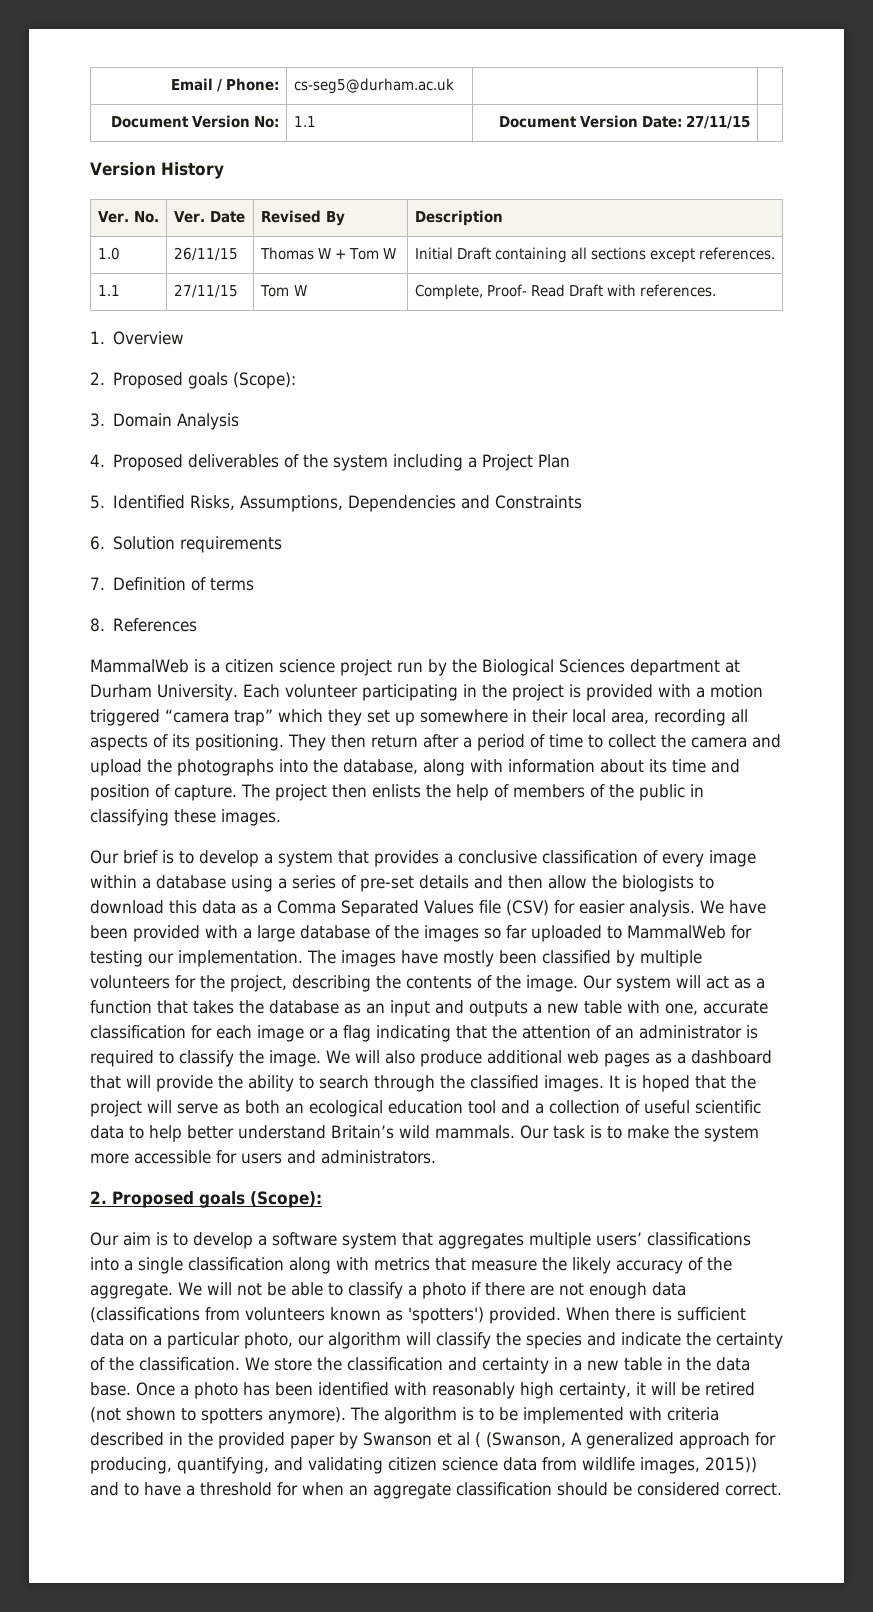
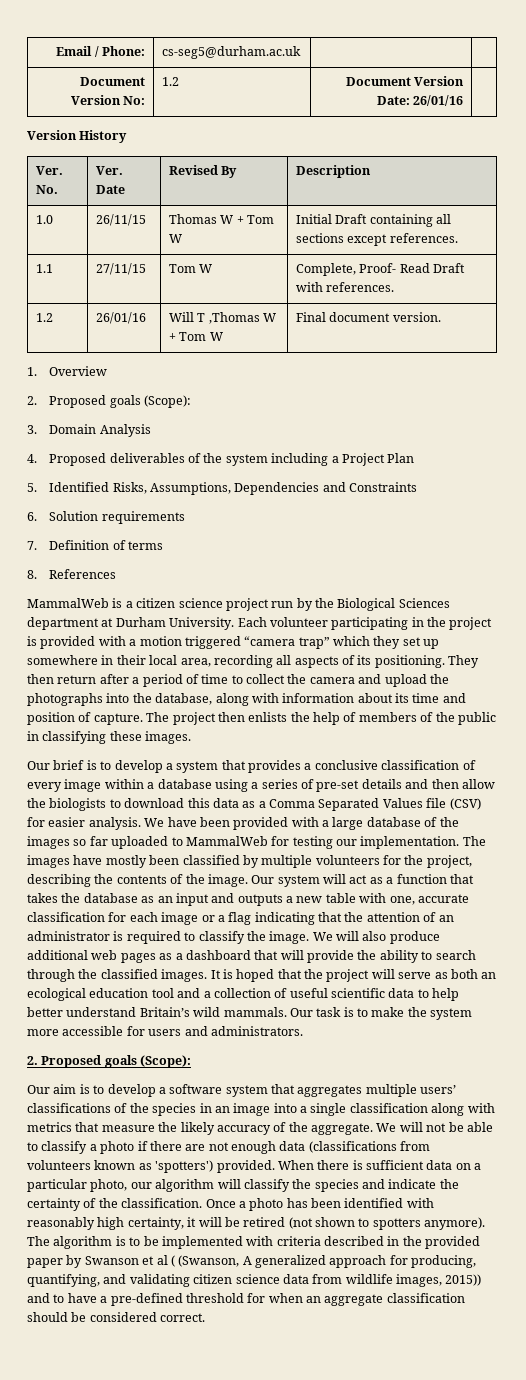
- Document Version No: | 1.1 | Document Version Date: 27/11/15 |
+ Document Version No: | 1.2 | Document Version Date: 26/01/16 |
+ 1.2 | 26/01/16 | Will T ,Thomas W + Tom W | Final document version.
- Our aim is to develop a software system that aggregates multiple users’ classifications into a single classification along with metrics that measure the likely accuracy of the aggregate.
+ Our aim is to develop a software system that aggregates multiple users’ classifications of the species in an image into a single classification along with metrics that measure the likely accuracy of the aggregate.
- We store the classification and certainty in a new table in the data base.
- The algorithm is to be implemented with criteria described in the provided paper by Swanson et al ( (Swanson, A generalized approach for producing, quantifying, and validating citizen science data from wildlife images, 2015)) and to have a threshold for when an aggregate classification should be considered correct.
+ The algorithm is to be implemented with criteria described in the provided paper by Swanson et al ( (Swanson, A generalized approach for producing, quantifying, and validating citizen science data from wildlife images, 2015)) and to have a pre-defined threshold for when an aggregate classification should be considered correct.

